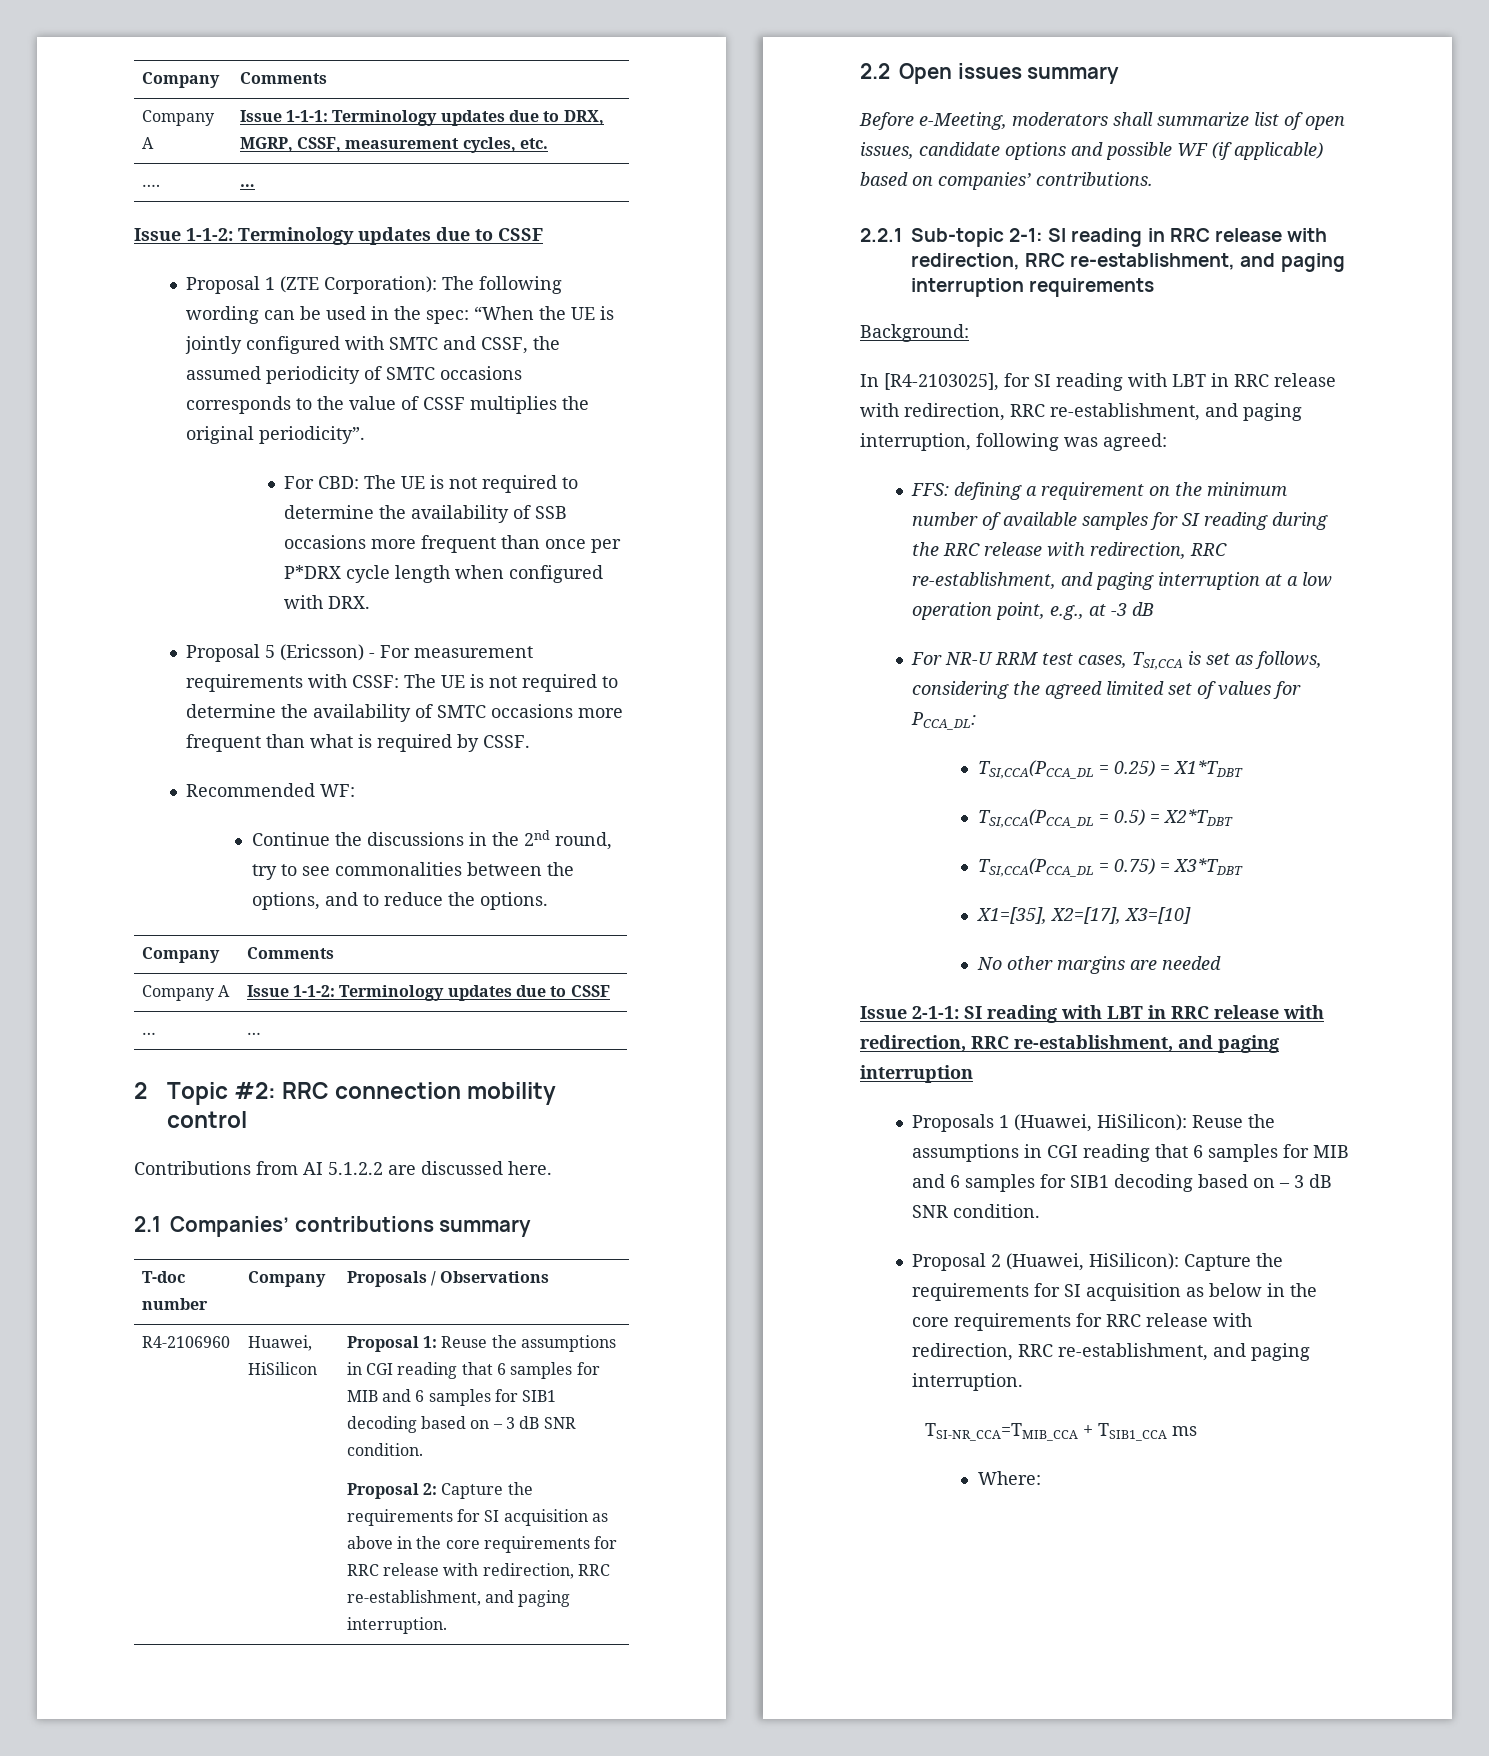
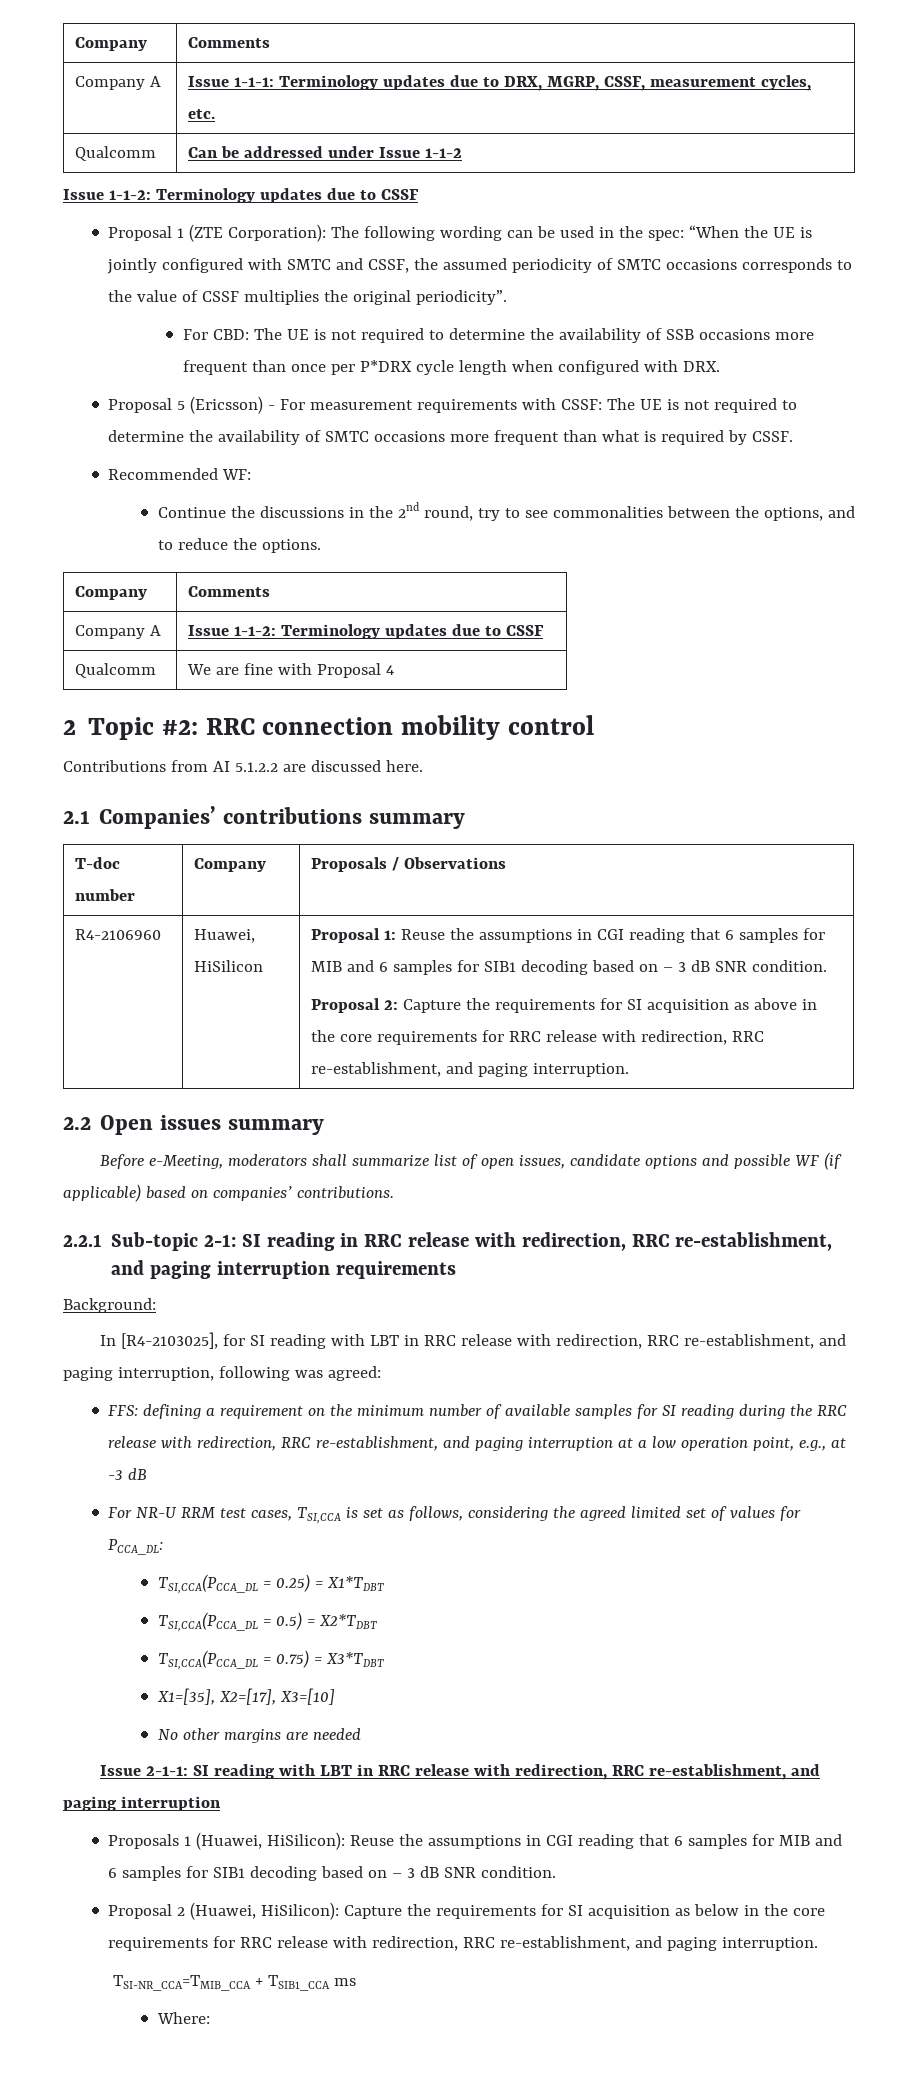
- …. | …
+ Qualcomm | Can be addressed under Issue 1-1-2
- … | …
+ Qualcomm | We are fine with Proposal 4

